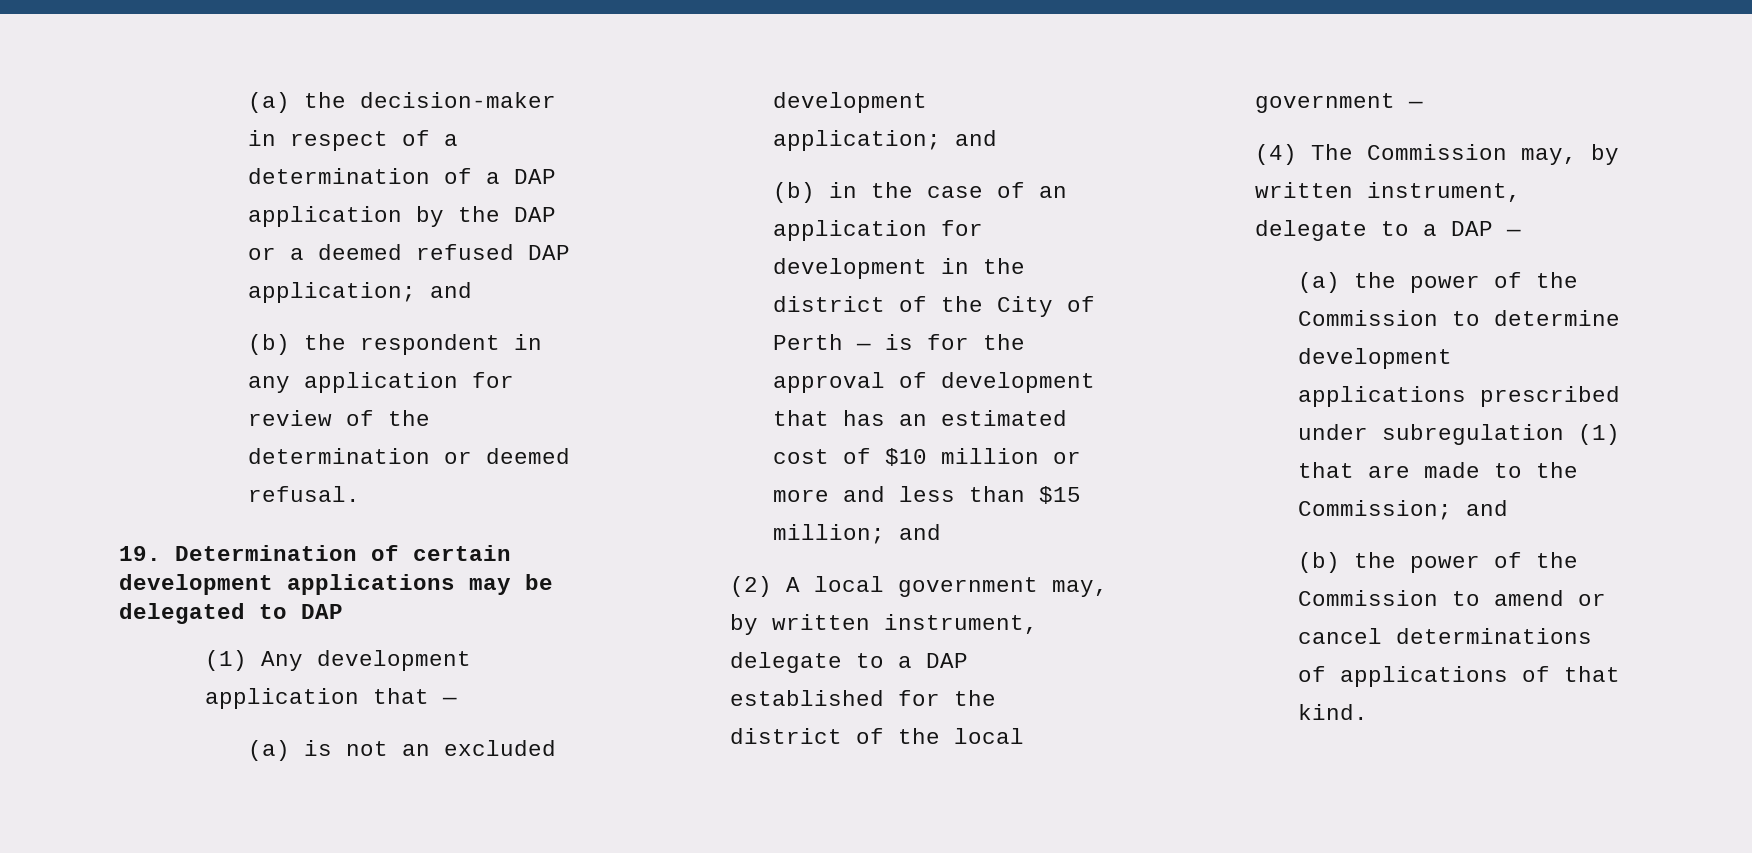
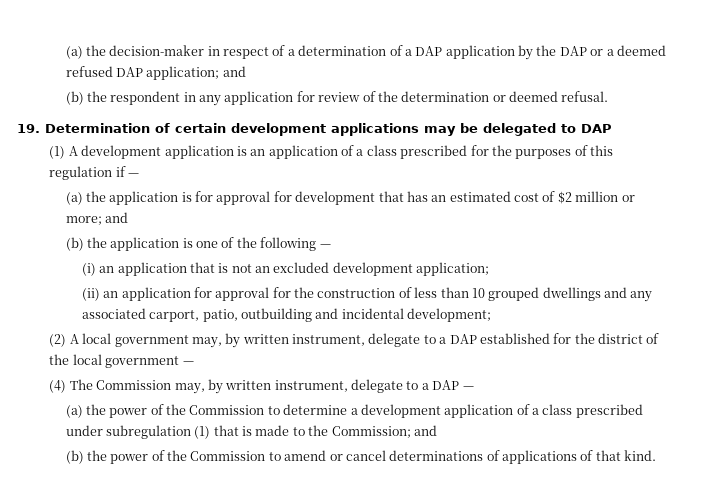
- (1) Any development application that —
- (a) is not an excluded development application; and
- (b) in the case of an application for development in the district of the City of Perth — is for the approval of development that has an estimated cost of $10 million or more and less than $15 million; and
+ (1) A development application is an application of a class prescribed for the purposes of this regulation if —
+ (a) the application is for approval for development that has an estimated cost of $2 million or more; and
+ (b) the application is one of the following —
+ (i) an application that is not an excluded development application;
+ (ii) an application for approval for the construction of less than 10 grouped dwellings and any associated carport, patio, outbuilding and incidental development;
- (a) the power of the Commission to determine development applications prescribed under subregulation (1) that are made to the Commission; and
+ (a) the power of the Commission to determine a development application of a class prescribed under subregulation (1) that is made to the Commission; and

